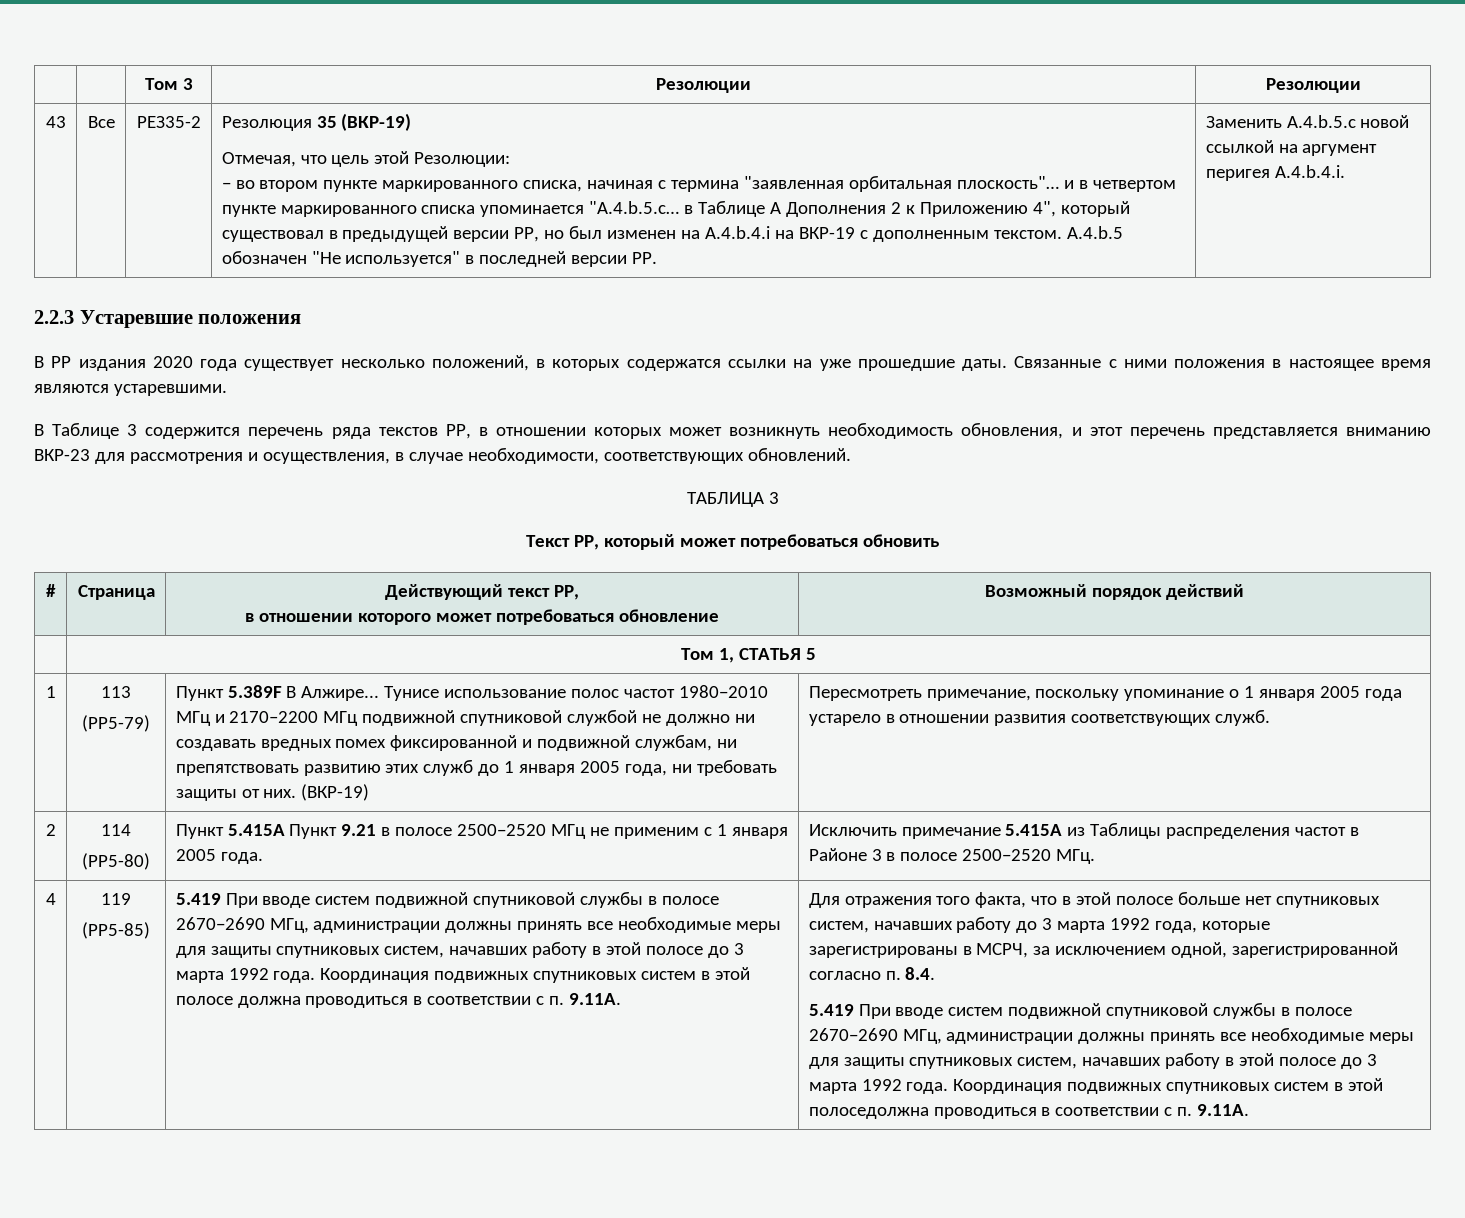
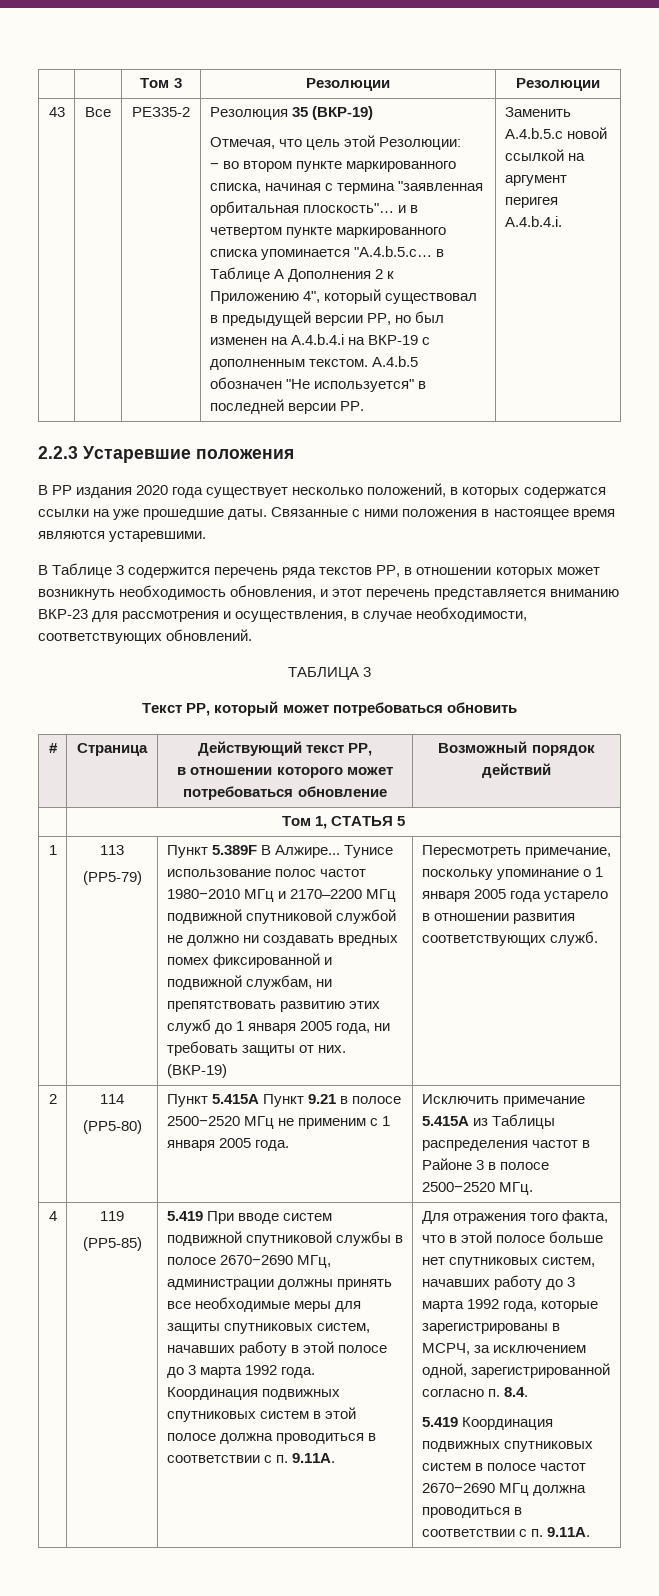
- 5.419 При вводе систем подвижной спутниковой службы в полосе 2670−2690 МГц, администрации должны принять все необходимые меры для защиты спутниковых систем, начавших работу в этой полосе до 3 марта 1992 года. Координация подвижных спутниковых систем в этой полоседолжна проводиться в соответствии с п. 9.11A.
+ 5.419 Координация подвижных спутниковых систем в полосе частот 2670−2690 МГц должна проводиться в соответствии с п. 9.11A.

